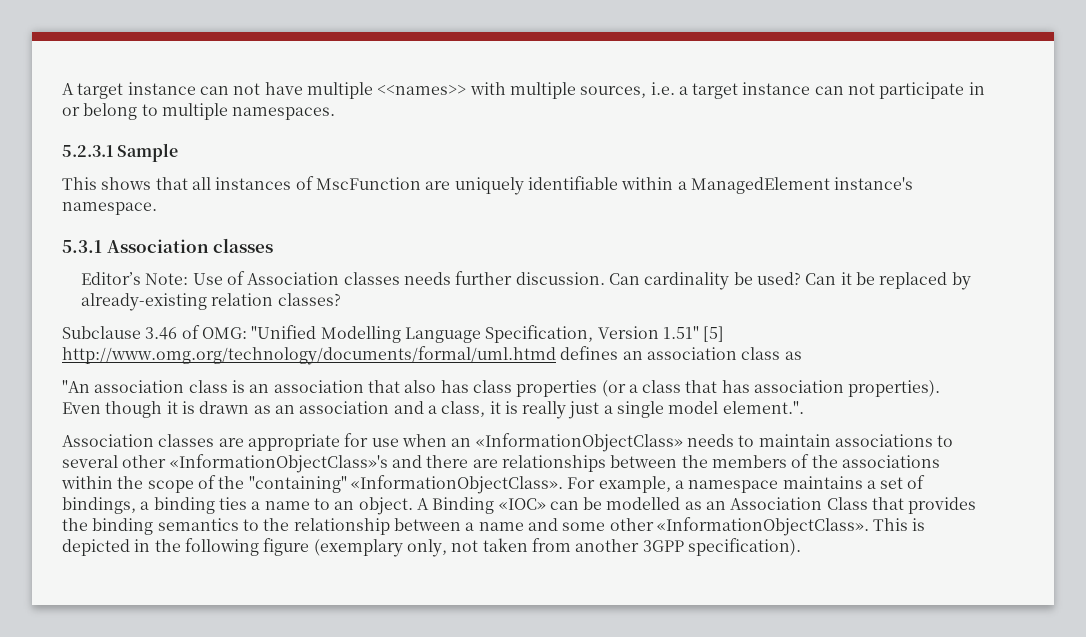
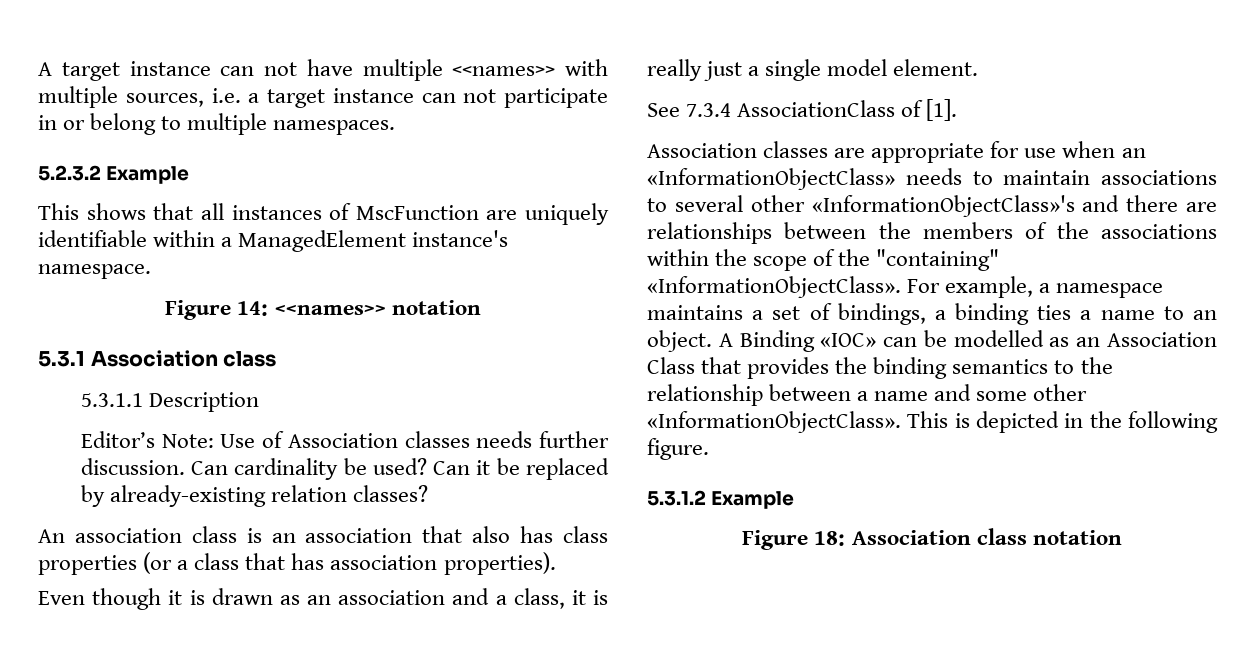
- 5.2.3.1 Sample
+ 5.2.3.2 Example
+ Figure 14: <<names>> notation
- 5.3.1 Association classes
+ 5.3.1 Association class
+ 5.3.1.1 Description
- Subclause 3.46 of OMG: "Unified Modelling Language Specification, Version 1.51" [5] http://www.omg.org/technology/documents/formal/uml.htmd defines an association class as
- "An association class is an association that also has class properties (or a class that has association properties).
+ An association class is an association that also has class properties (or a class that has association properties).
- Even though it is drawn as an association and a class, it is really just a single model element.".
+ Even though it is drawn as an association and a class, it is really just a single model element.
+ See 7.3.4 AssociationClass of [1].
- This is depicted in the following figure (exemplary only, not taken from another 3GPP specification).
+ This is depicted in the following figure.
+ 5.3.1.2 Example
+ Figure 18: Association class notation

